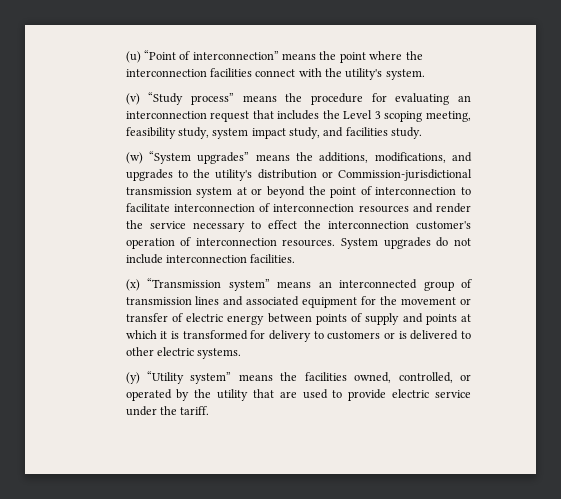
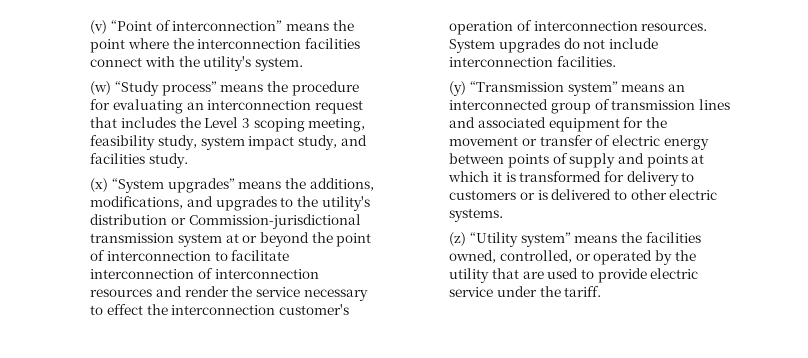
- (u) “Point of interconnection” means the point where the interconnection facilities connect with the utility's system.
+ (v) “Point of interconnection” means the point where the interconnection facilities connect with the utility's system.
- (v) “Study process” means the procedure for evaluating an interconnection request that includes the Level 3 scoping meeting, feasibility study, system impact study, and facilities study.
+ (w) “Study process” means the procedure for evaluating an interconnection request that includes the Level 3 scoping meeting, feasibility study, system impact study, and facilities study.
- (w) “System upgrades” means the additions, modifications, and upgrades to the utility's distribution or Commission-jurisdictional transmission system at or beyond the point of interconnection to facilitate interconnection of interconnection resources and render the service necessary to effect the interconnection customer's operation of interconnection resources.
+ (x) “System upgrades” means the additions, modifications, and upgrades to the utility's distribution or Commission-jurisdictional transmission system at or beyond the point of interconnection to facilitate interconnection of interconnection resources and render the service necessary to effect the interconnection customer's operation of interconnection resources.
- (x) “Transmission system” means an interconnected group of transmission lines and associated equipment for the movement or transfer of electric energy between points of supply and points at which it is transformed for delivery to customers or is delivered to other electric systems.
+ (y) “Transmission system” means an interconnected group of transmission lines and associated equipment for the movement or transfer of electric energy between points of supply and points at which it is transformed for delivery to customers or is delivered to other electric systems.
- (y) “Utility system” means the facilities owned, controlled, or operated by the utility that are used to provide electric service under the tariff.
+ (z) “Utility system” means the facilities owned, controlled, or operated by the utility that are used to provide electric service under the tariff.

